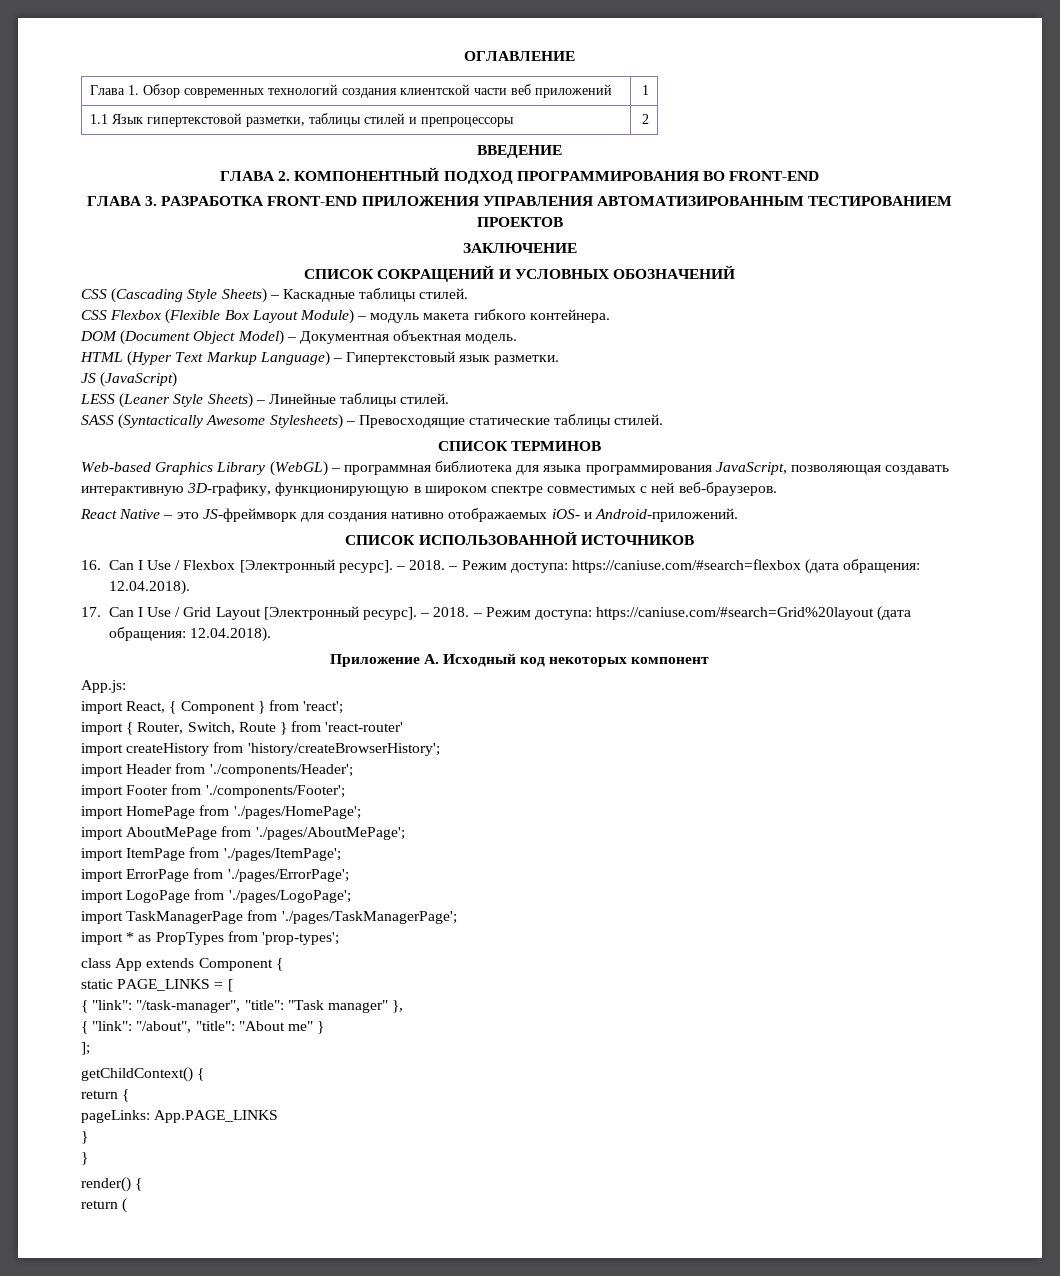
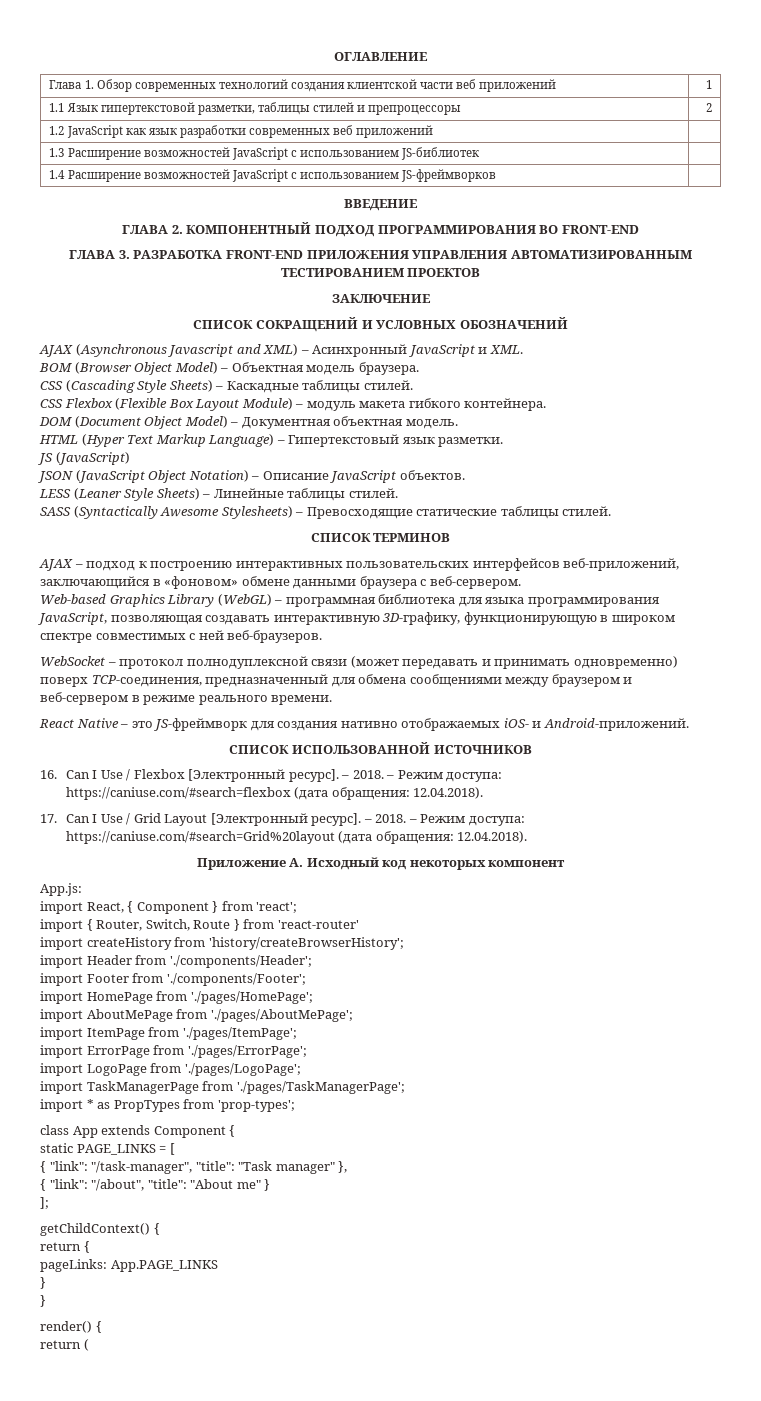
+ 1.2 JavaScript как язык разработки современных веб приложений |
+ 1.3 Расширение возможностей JavaScript с использованием JS-библиотек |
+ 1.4 Расширение возможностей JavaScript с использованием JS-фреймворков |
+ AJAX (Asynchronous Javascript and XML) – Асинхронный JavaScript и XML.
+ BOM (Browser Object Model) – Объектная модель браузера.
+ JSON (JavaScript Object Notation) – Описание JavaScript объектов.
+ AJAX – подход к построению интерактивных пользовательских интерфейсов веб-приложений, заключающийся в «фоновом» обмене данными браузера с веб-сервером.
+ WebSocket – протокол полнодуплексной связи (может передавать и принимать одновременно) поверх TCP-соединения, предназначенный для обмена сообщениями между браузером и веб-сервером в режиме реального времени.

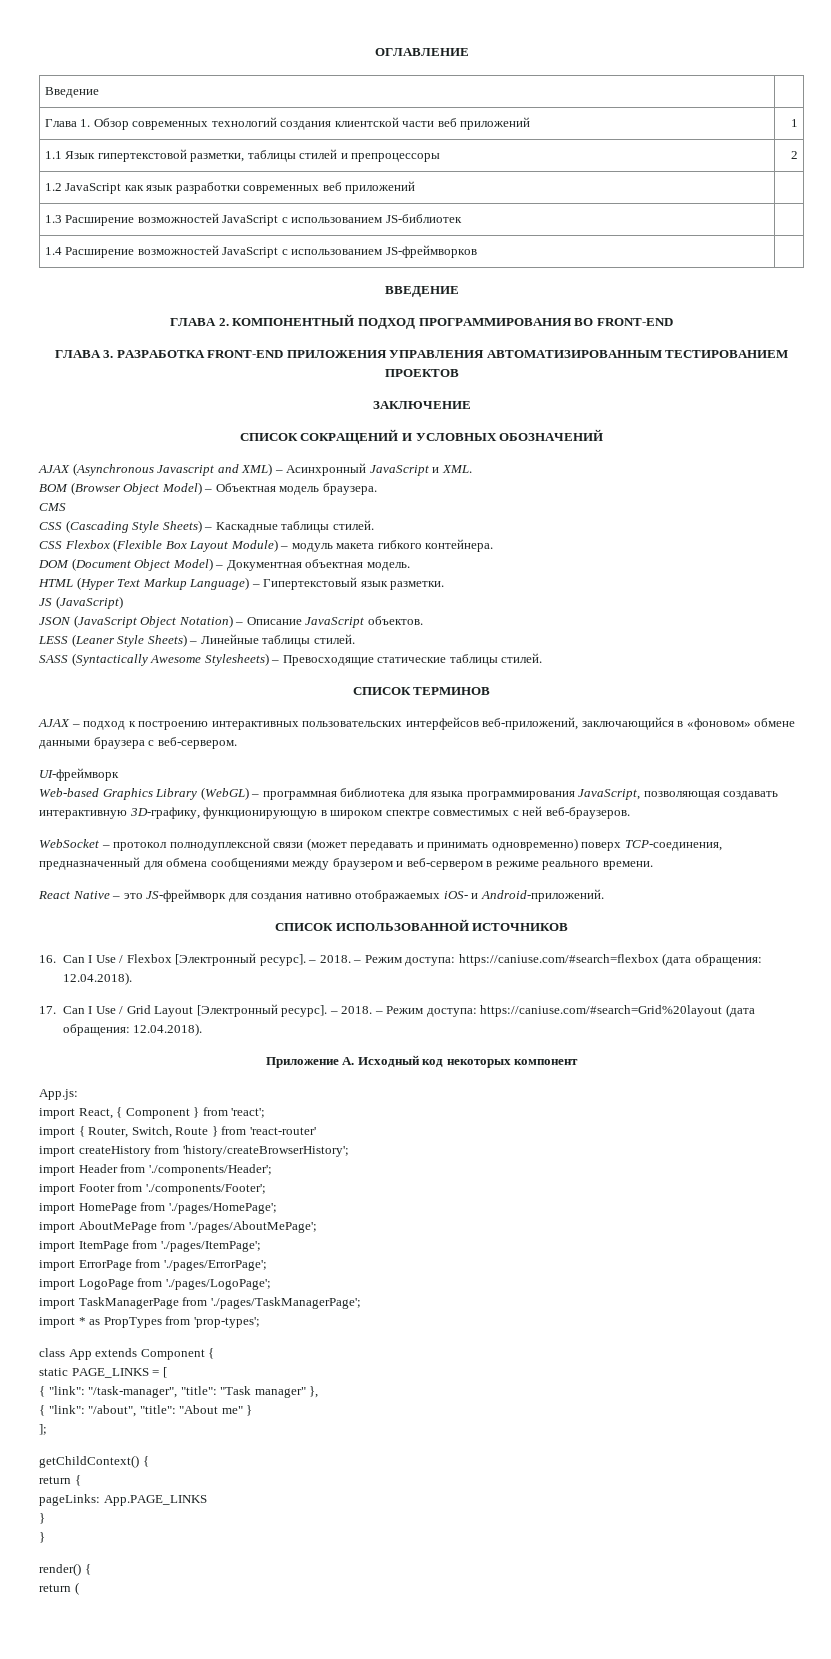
+ Введение |
+ CMS
+ UI-фреймворк

